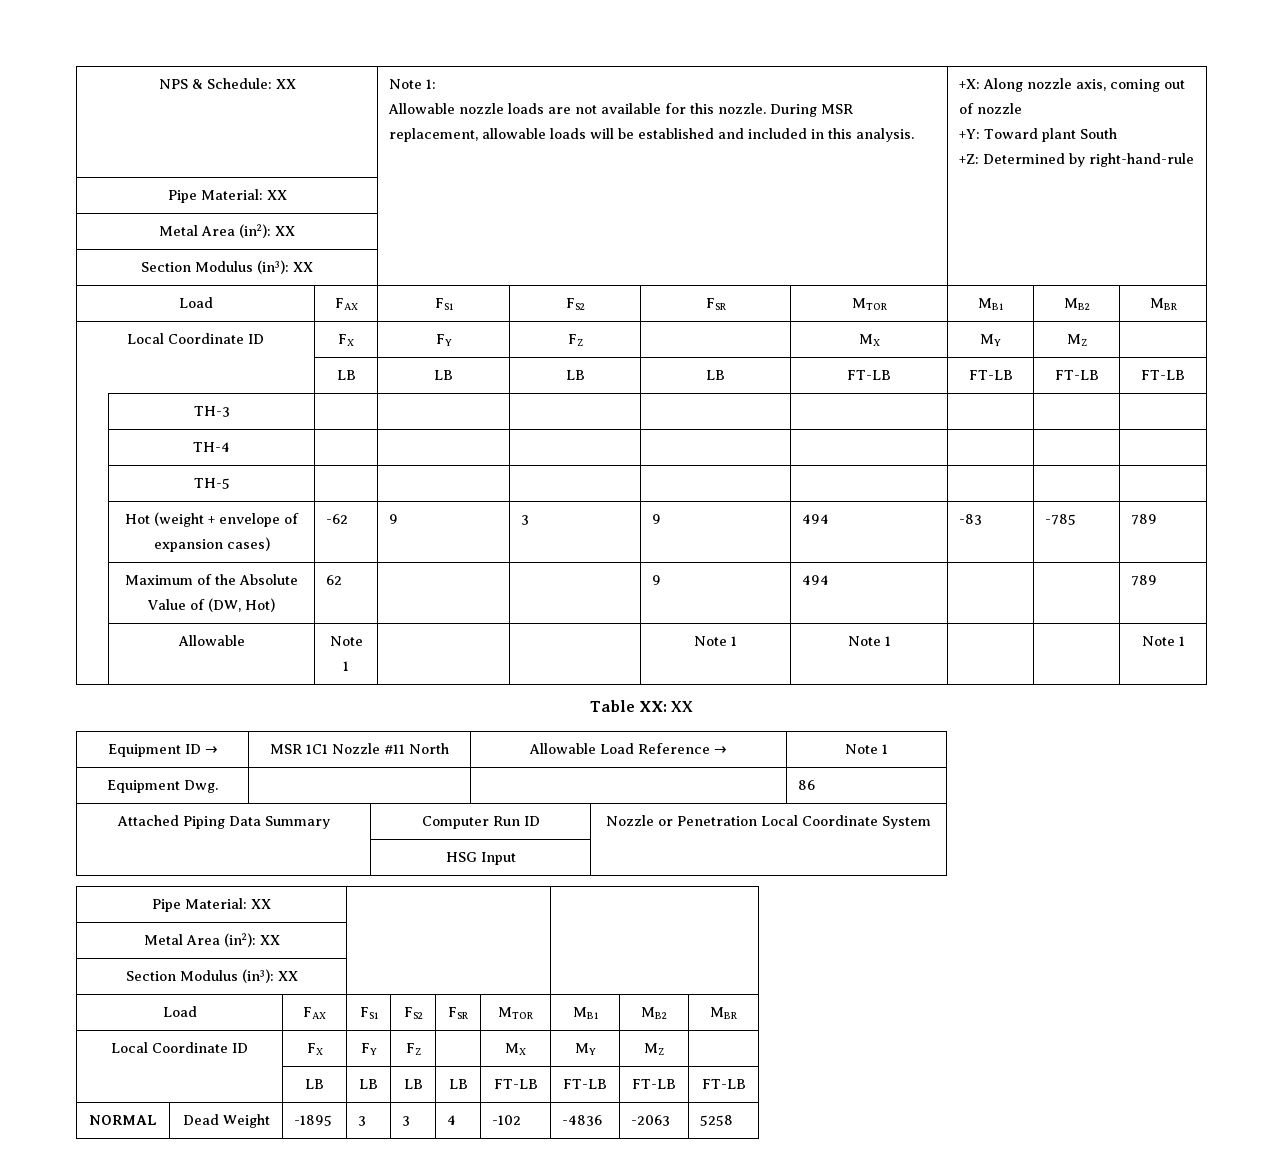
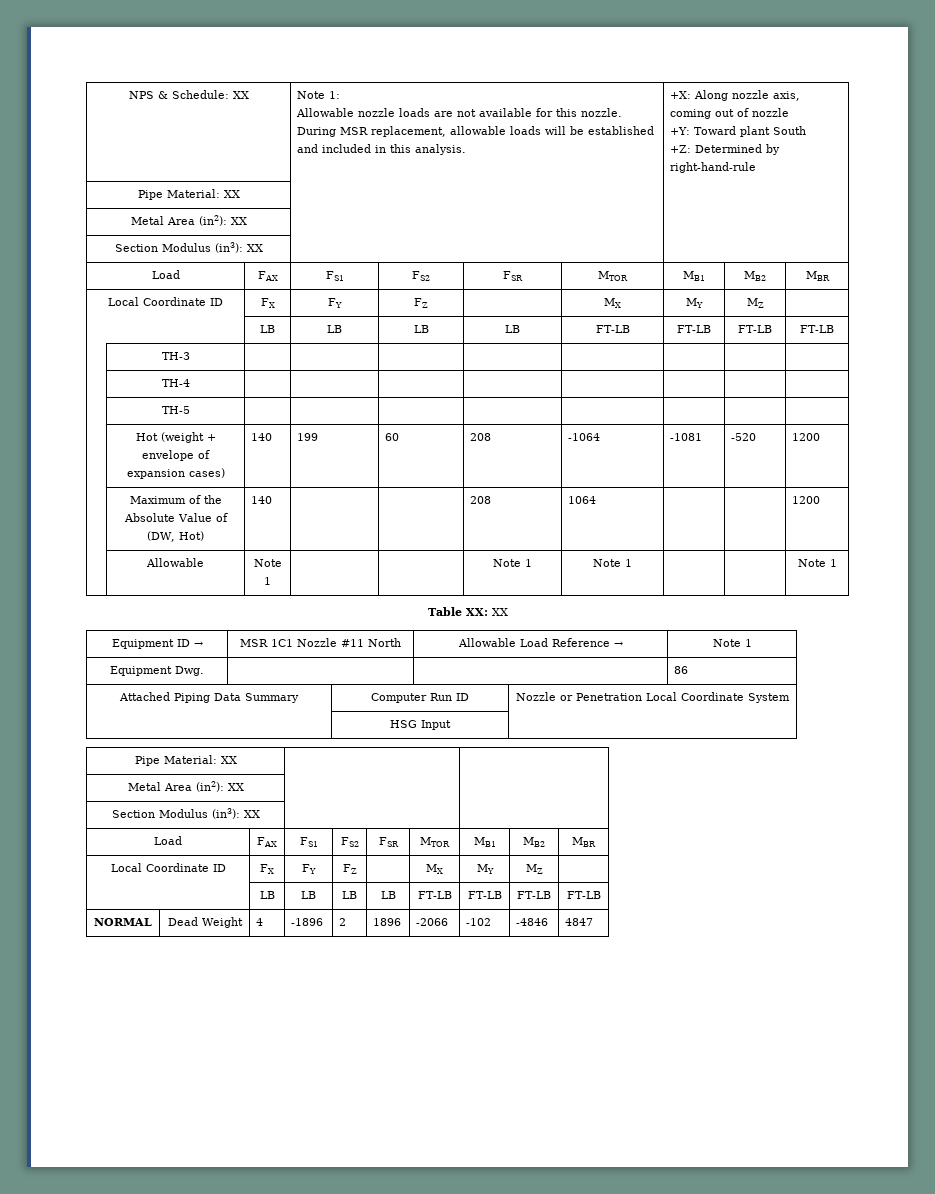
- | Hot (weight + envelope of expansion cases) | -62 | 9 | 3 | 9 | 494 | -83 | -785 | 789
+ | Hot (weight + envelope of expansion cases) | 140 | 199 | 60 | 208 | -1064 | -1081 | -520 | 1200
- | Maximum of the Absolute Value of (DW, Hot) | 62 | | | 9 | 494 | | | 789
+ | Maximum of the Absolute Value of (DW, Hot) | 140 | | | 208 | 1064 | | | 1200
- NORMAL | Dead Weight | -1895 | 3 | 3 | 4 | -102 | -4836 | -2063 | 5258
+ NORMAL | Dead Weight | 4 | -1896 | 2 | 1896 | -2066 | -102 | -4846 | 4847

